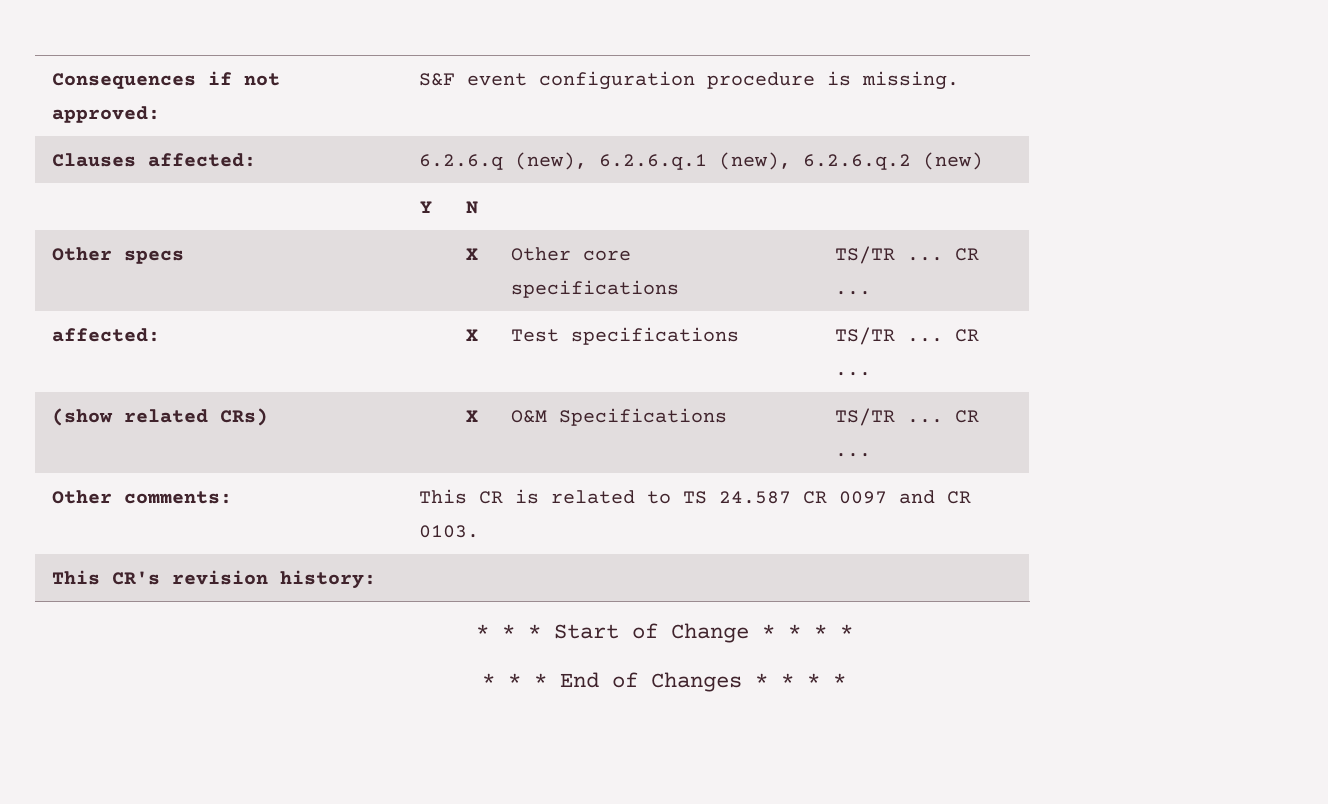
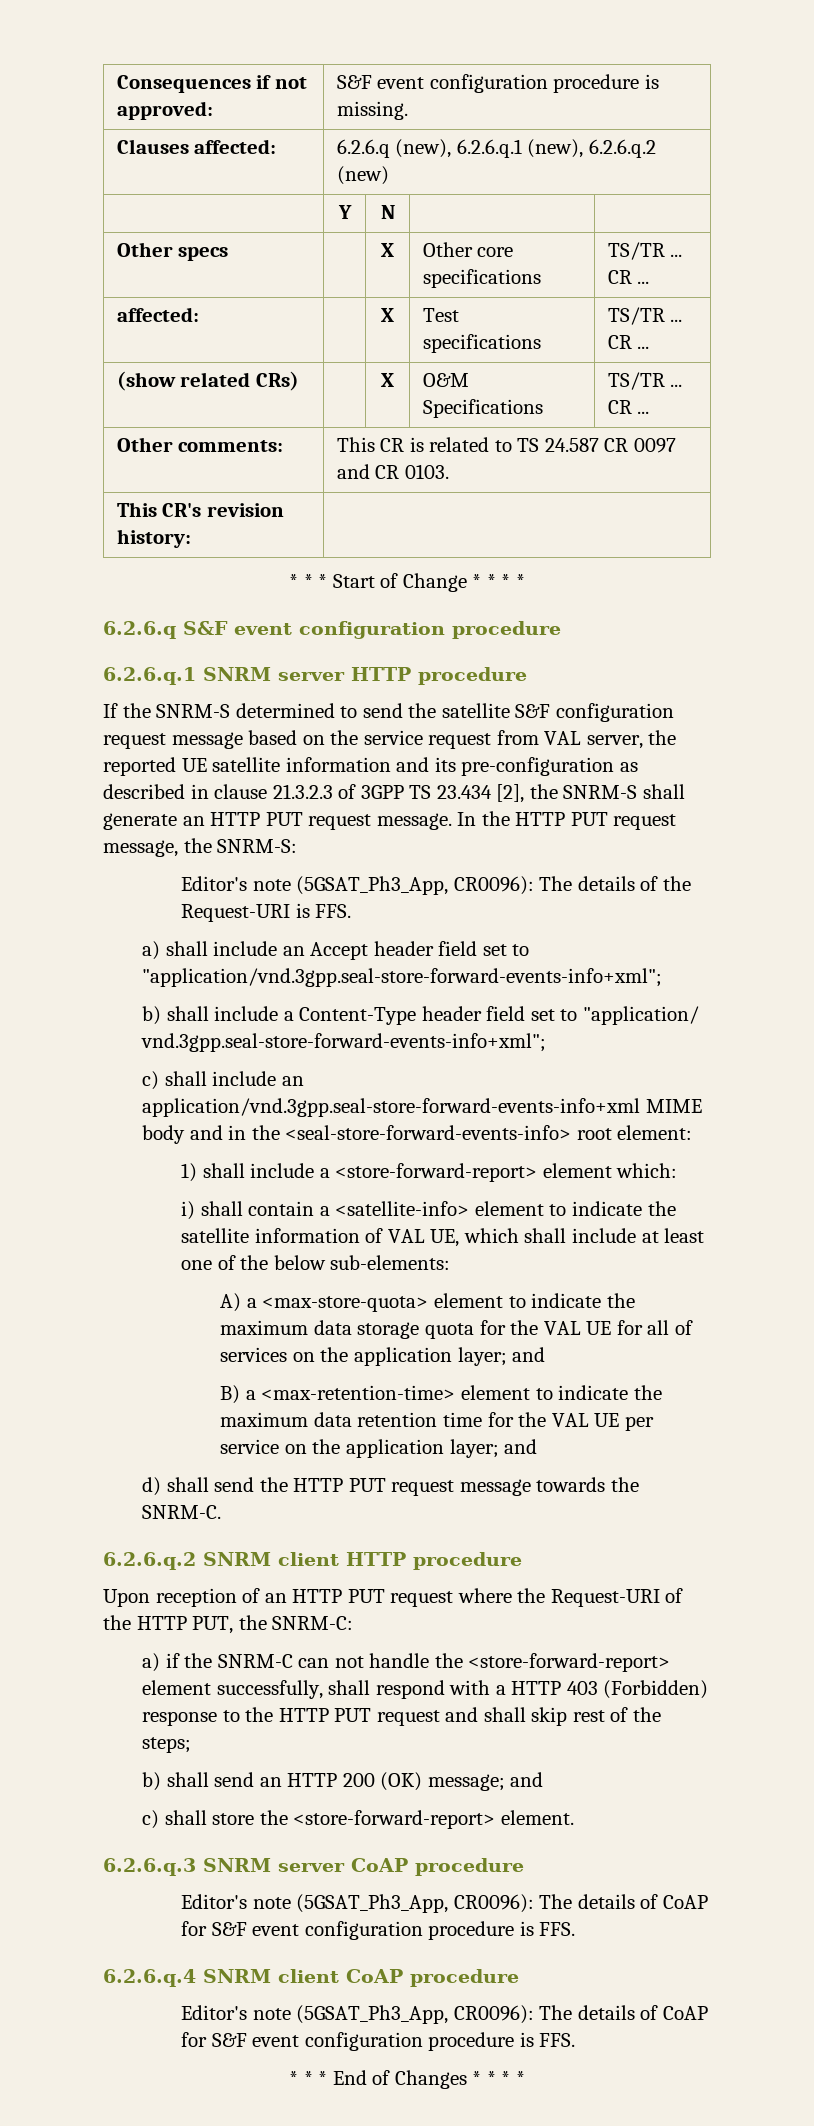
+ 6.2.6.q S&F event configuration procedure
+ 6.2.6.q.1 SNRM server HTTP procedure
+ If the SNRM-S determined to send the satellite S&F configuration request message based on the service request from VAL server, the reported UE satellite information and its pre-configuration as described in clause 21.3.2.3 of 3GPP TS 23.434 [2], the SNRM-S shall generate an HTTP PUT request message. In the HTTP PUT request message, the SNRM-S:
+ Editor's note (5GSAT_Ph3_App, CR0096): The details of the Request-URI is FFS.
+ a) shall include an Accept header field set to "application/vnd.3gpp.seal-store-forward-events-info+xml";
+ b) shall include a Content-Type header field set to "application/ vnd.3gpp.seal-store-forward-events-info+xml";
+ c) shall include an application/vnd.3gpp.seal-store-forward-events-info+xml MIME body and in the <seal-store-forward-events-info> root element:
+ 1) shall include a <store-forward-report> element which:
+ i) shall contain a <satellite-info> element to indicate the satellite information of VAL UE, which shall include at least one of the below sub-elements:
+ A) a <max-store-quota> element to indicate the maximum data storage quota for the VAL UE for all of services on the application layer; and
+ B) a <max-retention-time> element to indicate the maximum data retention time for the VAL UE per service on the application layer; and
+ d) shall send the HTTP PUT request message towards the SNRM-C.
+ 6.2.6.q.2 SNRM client HTTP procedure
+ Upon reception of an HTTP PUT request where the Request-URI of the HTTP PUT, the SNRM-C:
+ a) if the SNRM-C can not handle the <store-forward-report> element successfully, shall respond with a HTTP 403 (Forbidden) response to the HTTP PUT request and shall skip rest of the steps;
+ b) shall send an HTTP 200 (OK) message; and
+ c) shall store the <store-forward-report> element.
+ 6.2.6.q.3 SNRM server CoAP procedure
+ Editor's note (5GSAT_Ph3_App, CR0096): The details of CoAP for S&F event configuration procedure is FFS.
+ 6.2.6.q.4 SNRM client CoAP procedure
+ Editor's note (5GSAT_Ph3_App, CR0096): The details of CoAP for S&F event configuration procedure is FFS.

